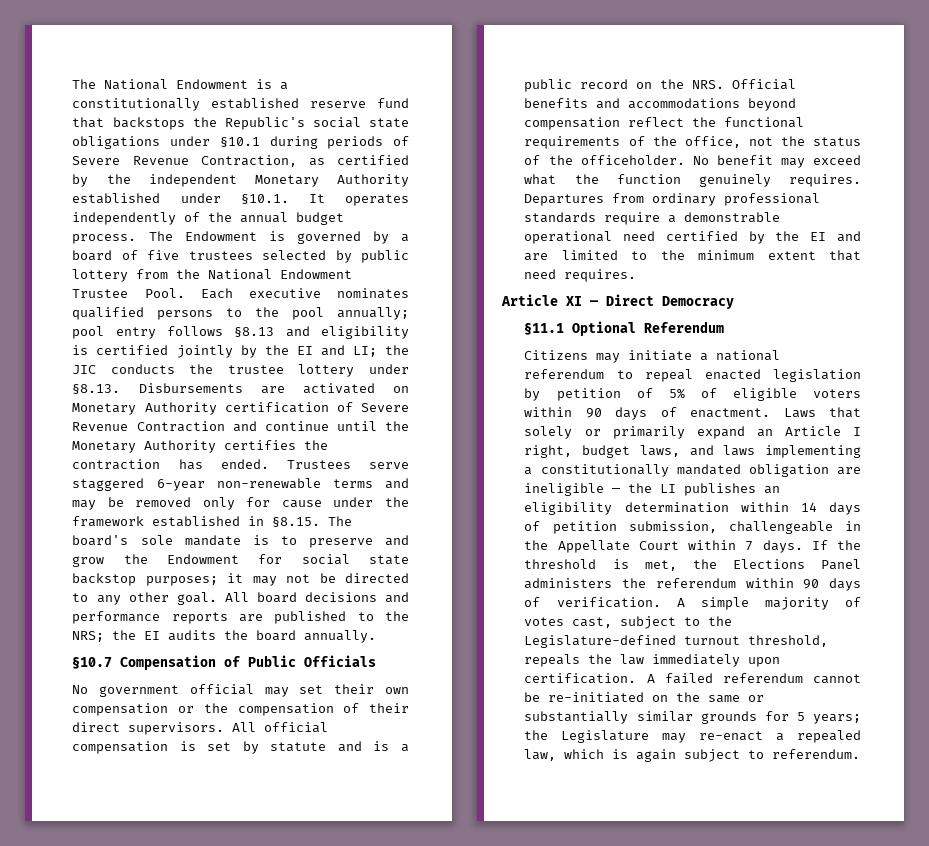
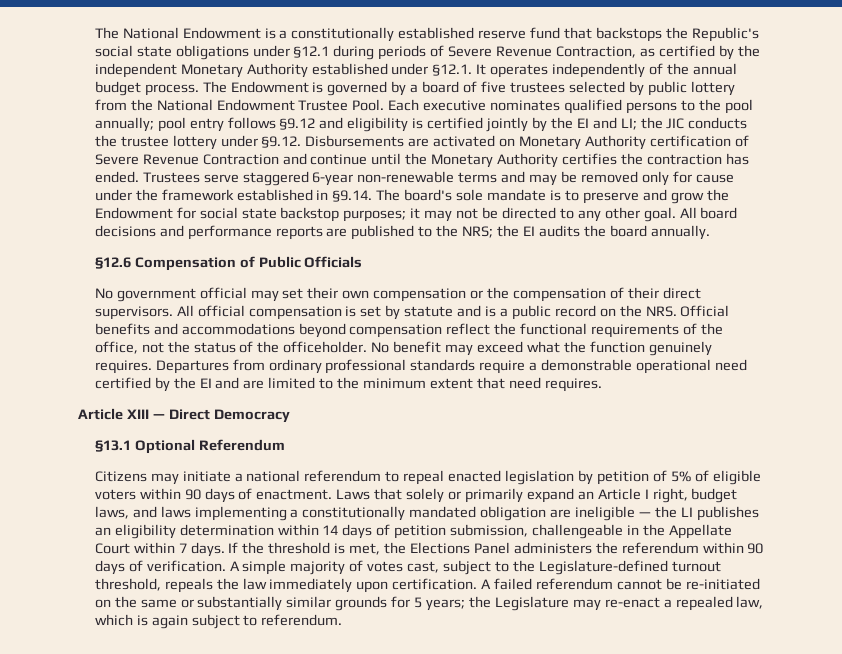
- The National Endowment is a constitutionally established reserve fund that backstops the Republic's social state obligations under §10.1 during periods of Severe Revenue Contraction, as certified by the independent Monetary Authority established under §10.1. It operates independently of the annual budget process.
+ The National Endowment is a constitutionally established reserve fund that backstops the Republic's social state obligations under §12.1 during periods of Severe Revenue Contraction, as certified by the independent Monetary Authority established under §12.1. It operates independently of the annual budget process.
- Each executive nominates qualified persons to the pool annually; pool entry follows §8.13 and eligibility is certified jointly by the EI and LI; the JIC conducts the trustee lottery under §8.13. Disbursements are activated on Monetary Authority certification of Severe Revenue Contraction and continue until the Monetary Authority certifies the contraction has ended.
+ Each executive nominates qualified persons to the pool annually; pool entry follows §9.12 and eligibility is certified jointly by the EI and LI; the JIC conducts the trustee lottery under §9.12. Disbursements are activated on Monetary Authority certification of Severe Revenue Contraction and continue until the Monetary Authority certifies the contraction has ended.
- Trustees serve staggered 6-year non-renewable terms and may be removed only for cause under the framework established in §8.15. The board's sole mandate is to preserve and grow the Endowment for social state backstop purposes; it may not be directed to any other goal.
+ Trustees serve staggered 6-year non-renewable terms and may be removed only for cause under the framework established in §9.14. The board's sole mandate is to preserve and grow the Endowment for social state backstop purposes; it may not be directed to any other goal.
- §10.7 Compensation of Public Officials
+ §12.6 Compensation of Public Officials
- Article XI — Direct Democracy
+ Article XIII — Direct Democracy
- §11.1 Optional Referendum
+ §13.1 Optional Referendum

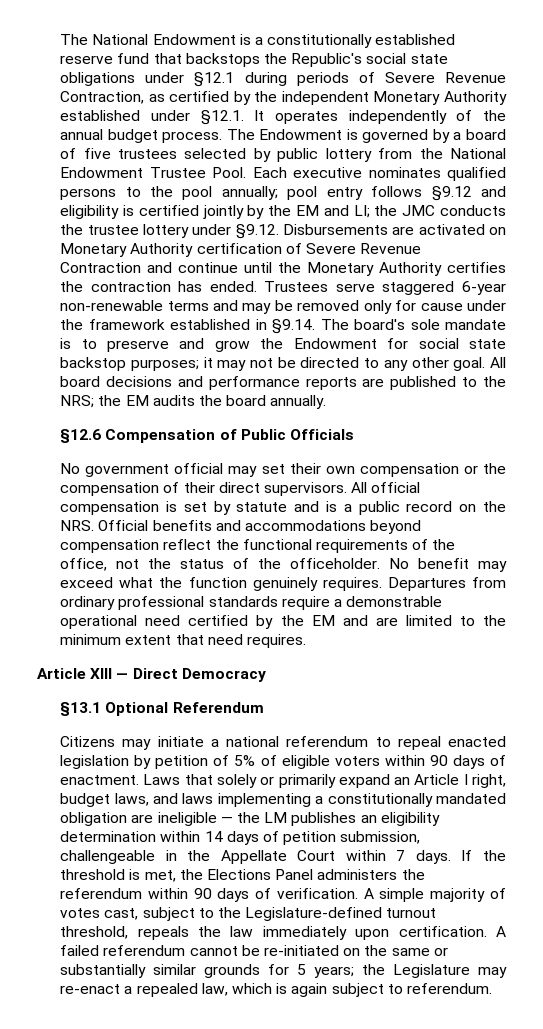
- Each executive nominates qualified persons to the pool annually; pool entry follows §9.12 and eligibility is certified jointly by the EI and LI; the JIC conducts the trustee lottery under §9.12. Disbursements are activated on Monetary Authority certification of Severe Revenue Contraction and continue until the Monetary Authority certifies the contraction has ended.
+ Each executive nominates qualified persons to the pool annually; pool entry follows §9.12 and eligibility is certified jointly by the EM and LI; the JMC conducts the trustee lottery under §9.12. Disbursements are activated on Monetary Authority certification of Severe Revenue Contraction and continue until the Monetary Authority certifies the contraction has ended.
- All board decisions and performance reports are published to the NRS; the EI audits the board annually.
+ All board decisions and performance reports are published to the NRS; the EM audits the board annually.
- Departures from ordinary professional standards require a demonstrable operational need certified by the EI and are limited to the minimum extent that need requires.
+ Departures from ordinary professional standards require a demonstrable operational need certified by the EM and are limited to the minimum extent that need requires.
- Laws that solely or primarily expand an Article I right, budget laws, and laws implementing a constitutionally mandated obligation are ineligible — the LI publishes an eligibility determination within 14 days of petition submission, challengeable in the Appellate Court within 7 days.
+ Laws that solely or primarily expand an Article I right, budget laws, and laws implementing a constitutionally mandated obligation are ineligible — the LM publishes an eligibility determination within 14 days of petition submission, challengeable in the Appellate Court within 7 days.

